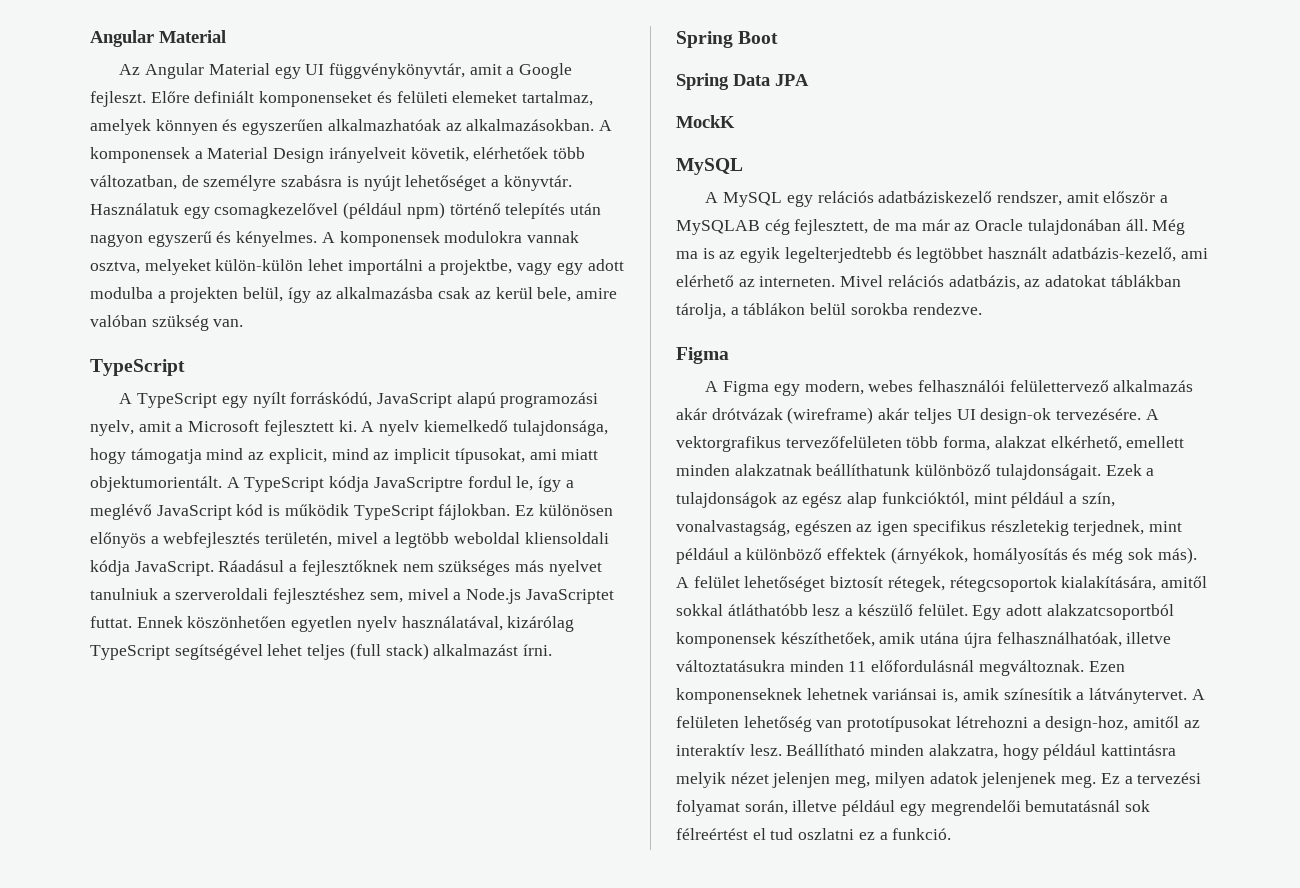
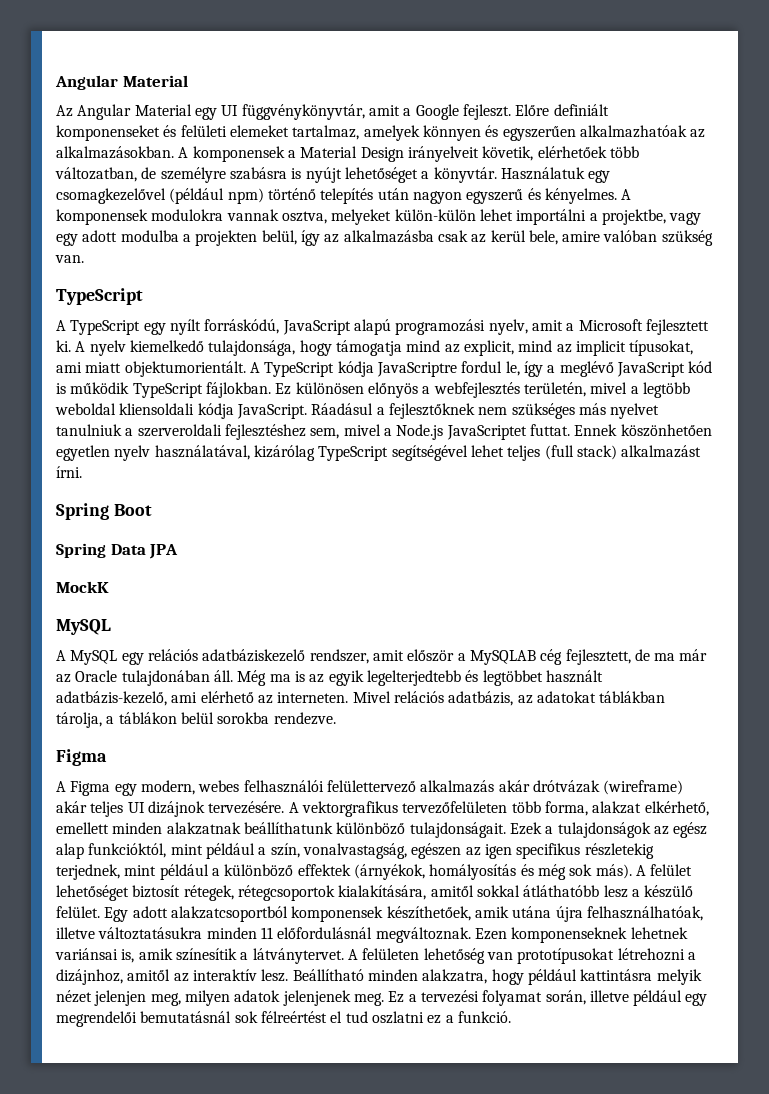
- A Figma egy modern, webes felhasználói felülettervező alkalmazás akár drótvázak (wireframe) akár teljes UI design-ok tervezésére.
+ A Figma egy modern, webes felhasználói felülettervező alkalmazás akár drótvázak (wireframe) akár teljes UI dizájnok tervezésére.
- A felületen lehetőség van prototípusokat létrehozni a design-hoz, amitől az interaktív lesz.
+ A felületen lehetőség van prototípusokat létrehozni a dizájnhoz, amitől az interaktív lesz.

